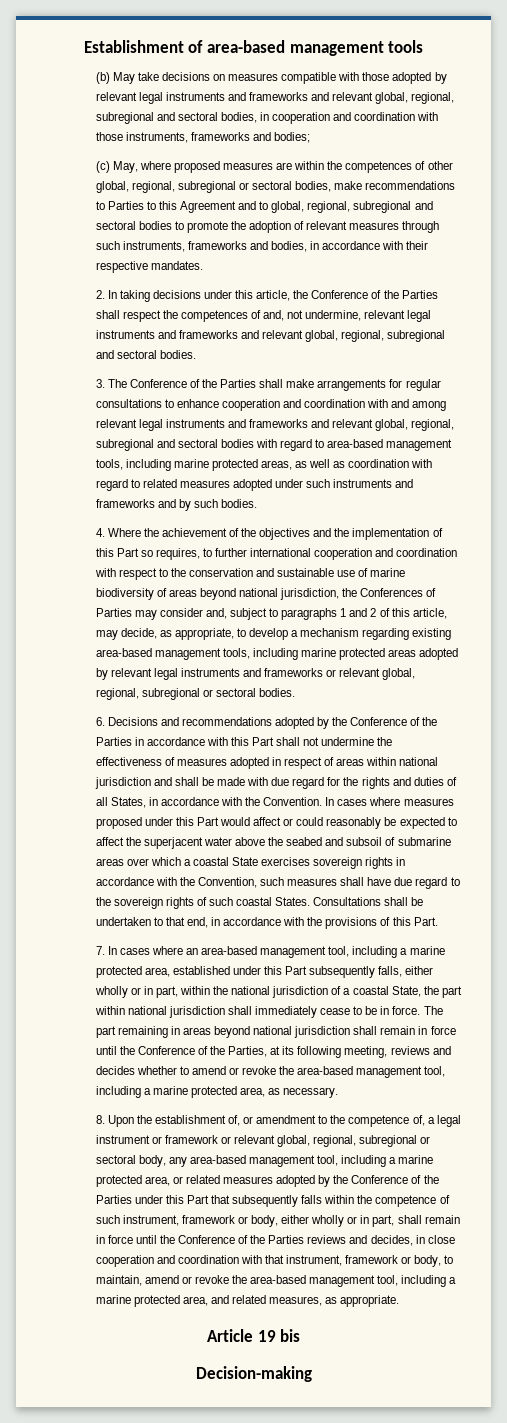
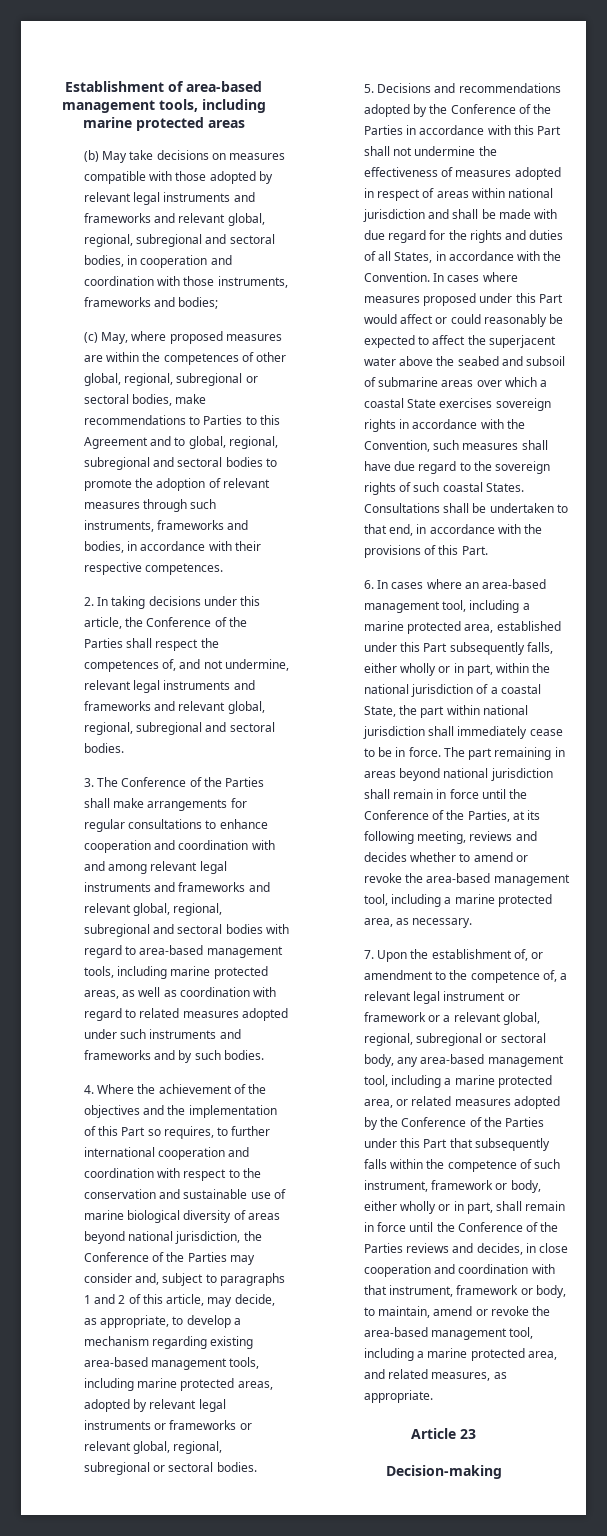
- Establishment of area-based management tools
+ Establishment of area-based management tools, including marine protected areas
- (c) May, where proposed measures are within the competences of other global, regional, subregional or sectoral bodies, make recommendations to Parties to this Agreement and to global, regional, subregional and sectoral bodies to promote the adoption of relevant measures through such instruments, frameworks and bodies, in accordance with their respective mandates.
+ (c) May, where proposed measures are within the competences of other global, regional, subregional or sectoral bodies, make recommendations to Parties to this Agreement and to global, regional, subregional and sectoral bodies to promote the adoption of relevant measures through such instruments, frameworks and bodies, in accordance with their respective competences.
- 2. In taking decisions under this article, the Conference of the Parties shall respect the competences of and, not undermine, relevant legal instruments and frameworks and relevant global, regional, subregional and sectoral bodies.
+ 2. In taking decisions under this article, the Conference of the Parties shall respect the competences of, and not undermine, relevant legal instruments and frameworks and relevant global, regional, subregional and sectoral bodies.
- 4. Where the achievement of the objectives and the implementation of this Part so requires, to further international cooperation and coordination with respect to the conservation and sustainable use of marine biodiversity of areas beyond national jurisdiction, the Conferences of Parties may consider and, subject to paragraphs 1 and 2 of this article, may decide, as appropriate, to develop a mechanism regarding existing area-based management tools, including marine protected areas adopted by relevant legal instruments and frameworks or relevant global, regional, subregional or sectoral bodies.
+ 4. Where the achievement of the objectives and the implementation of this Part so requires, to further international cooperation and coordination with respect to the conservation and sustainable use of marine biological diversity of areas beyond national jurisdiction, the Conference of the Parties may consider and, subject to paragraphs 1 and 2 of this article, may decide, as appropriate, to develop a mechanism regarding existing area-based management tools, including marine protected areas, adopted by relevant legal instruments or frameworks or relevant global, regional, subregional or sectoral bodies.
- 6. Decisions and recommendations adopted by the Conference of the Parties in accordance with this Part shall not undermine the effectiveness of measures adopted in respect of areas within national jurisdiction and shall be made with due regard for the rights and duties of all States, in accordance with the Convention.
+ 5. Decisions and recommendations adopted by the Conference of the Parties in accordance with this Part shall not undermine the effectiveness of measures adopted in respect of areas within national jurisdiction and shall be made with due regard for the rights and duties of all States, in accordance with the Convention.
- 7. In cases where an area-based management tool, including a marine protected area, established under this Part subsequently falls, either wholly or in part, within the national jurisdiction of a coastal State, the part within national jurisdiction shall immediately cease to be in force.
+ 6. In cases where an area-based management tool, including a marine protected area, established under this Part subsequently falls, either wholly or in part, within the national jurisdiction of a coastal State, the part within national jurisdiction shall immediately cease to be in force.
- 8. Upon the establishment of, or amendment to the competence of, a legal instrument or framework or relevant global, regional, subregional or sectoral body, any area-based management tool, including a marine protected area, or related measures adopted by the Conference of the Parties under this Part that subsequently falls within the competence of such instrument, framework or body, either wholly or in part, shall remain in force until the Conference of the Parties reviews and decides, in close cooperation and coordination with that instrument, framework or body, to maintain, amend or revoke the area-based management tool, including a marine protected area, and related measures, as appropriate.
+ 7. Upon the establishment of, or amendment to the competence of, a relevant legal instrument or framework or a relevant global, regional, subregional or sectoral body, any area-based management tool, including a marine protected area, or related measures adopted by the Conference of the Parties under this Part that subsequently falls within the competence of such instrument, framework or body, either wholly or in part, shall remain in force until the Conference of the Parties reviews and decides, in close cooperation and coordination with that instrument, framework or body, to maintain, amend or revoke the area-based management tool, including a marine protected area, and related measures, as appropriate.
- Article 19 bis
+ Article 23

